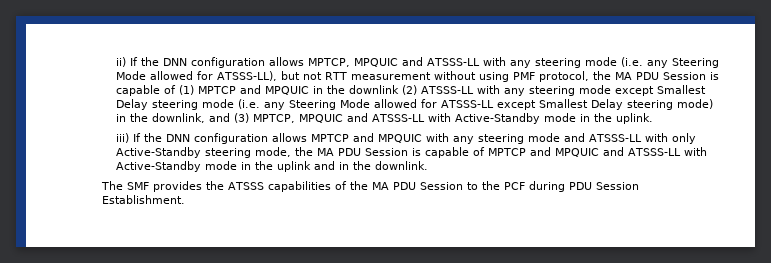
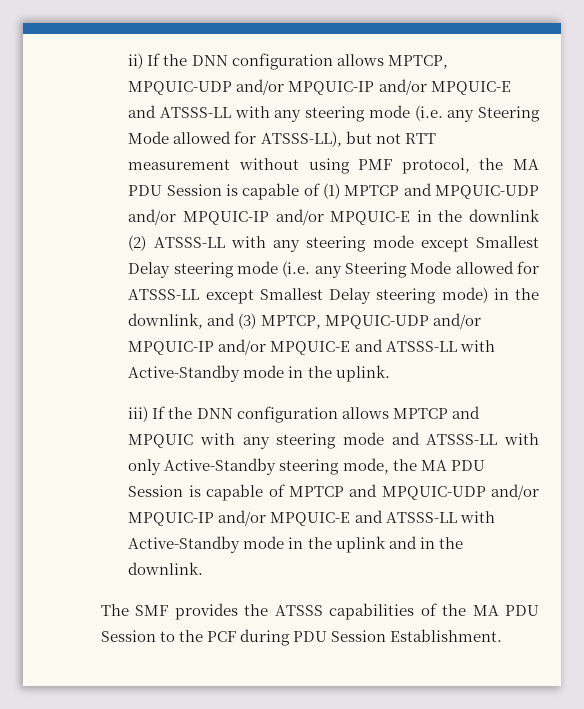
- ii) If the DNN configuration allows MPTCP, MPQUIC and ATSSS-LL with any steering mode (i.e. any Steering Mode allowed for ATSSS-LL), but not RTT measurement without using PMF protocol, the MA PDU Session is capable of (1) MPTCP and MPQUIC in the downlink (2) ATSSS-LL with any steering mode except Smallest Delay steering mode (i.e. any Steering Mode allowed for ATSSS-LL except Smallest Delay steering mode) in the downlink, and (3) MPTCP, MPQUIC and ATSSS-LL with Active-Standby mode in the uplink.
+ ii) If the DNN configuration allows MPTCP, MPQUIC-UDP and/or MPQUIC-IP and/or MPQUIC-E and ATSSS-LL with any steering mode (i.e. any Steering Mode allowed for ATSSS-LL), but not RTT measurement without using PMF protocol, the MA PDU Session is capable of (1) MPTCP and MPQUIC-UDP and/or MPQUIC-IP and/or MPQUIC-E in the downlink (2) ATSSS-LL with any steering mode except Smallest Delay steering mode (i.e. any Steering Mode allowed for ATSSS-LL except Smallest Delay steering mode) in the downlink, and (3) MPTCP, MPQUIC-UDP and/or MPQUIC-IP and/or MPQUIC-E and ATSSS-LL with Active-Standby mode in the uplink.
- iii) If the DNN configuration allows MPTCP and MPQUIC with any steering mode and ATSSS-LL with only Active-Standby steering mode, the MA PDU Session is capable of MPTCP and MPQUIC and ATSSS-LL with Active-Standby mode in the uplink and in the downlink.
+ iii) If the DNN configuration allows MPTCP and MPQUIC with any steering mode and ATSSS-LL with only Active-Standby steering mode, the MA PDU Session is capable of MPTCP and MPQUIC-UDP and/or MPQUIC-IP and/or MPQUIC-E and ATSSS-LL with Active-Standby mode in the uplink and in the downlink.

